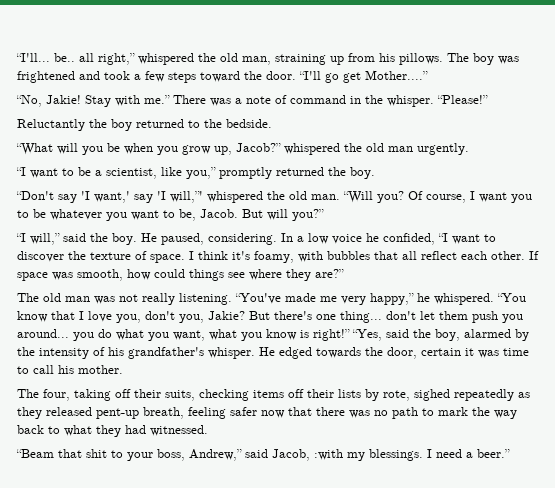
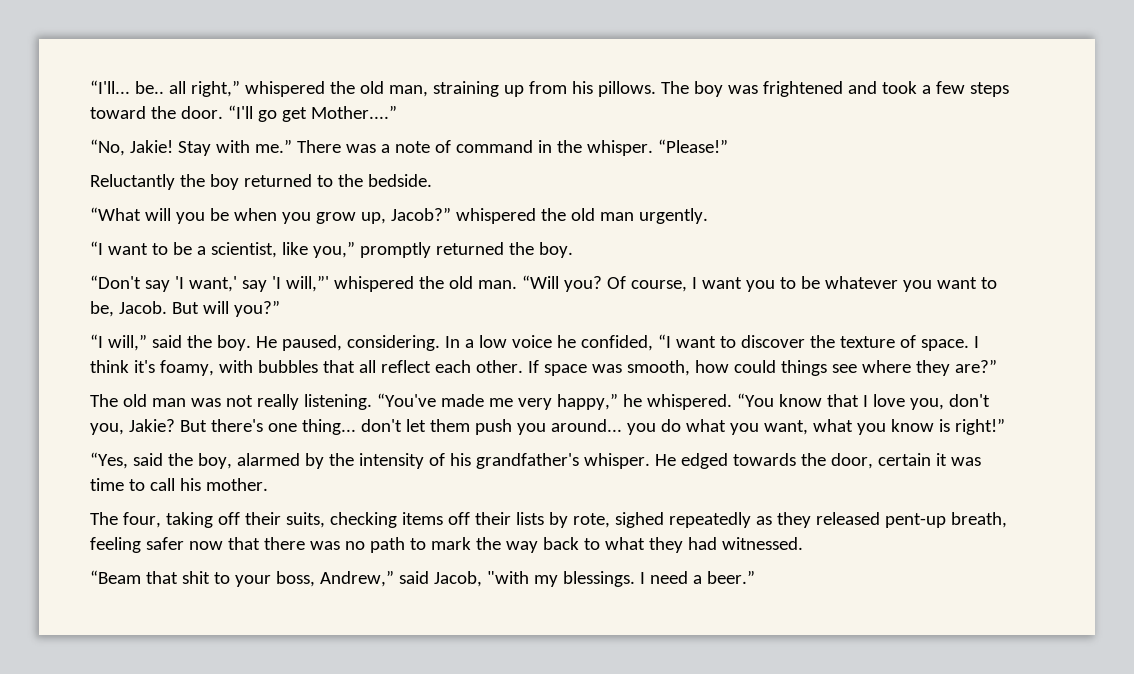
- But there's one thing... don't let them push you around... you do what you want, what you know is right!” “Yes, said the boy, alarmed by the intensity of his grandfather's whisper.
+ But there's one thing... don't let them push you around... you do what you want, what you know is right!”
+ “Yes, said the boy, alarmed by the intensity of his grandfather's whisper.
- “Beam that shit to your boss, Andrew,” said Jacob, :with my blessings.
+ “Beam that shit to your boss, Andrew,” said Jacob, "with my blessings.

